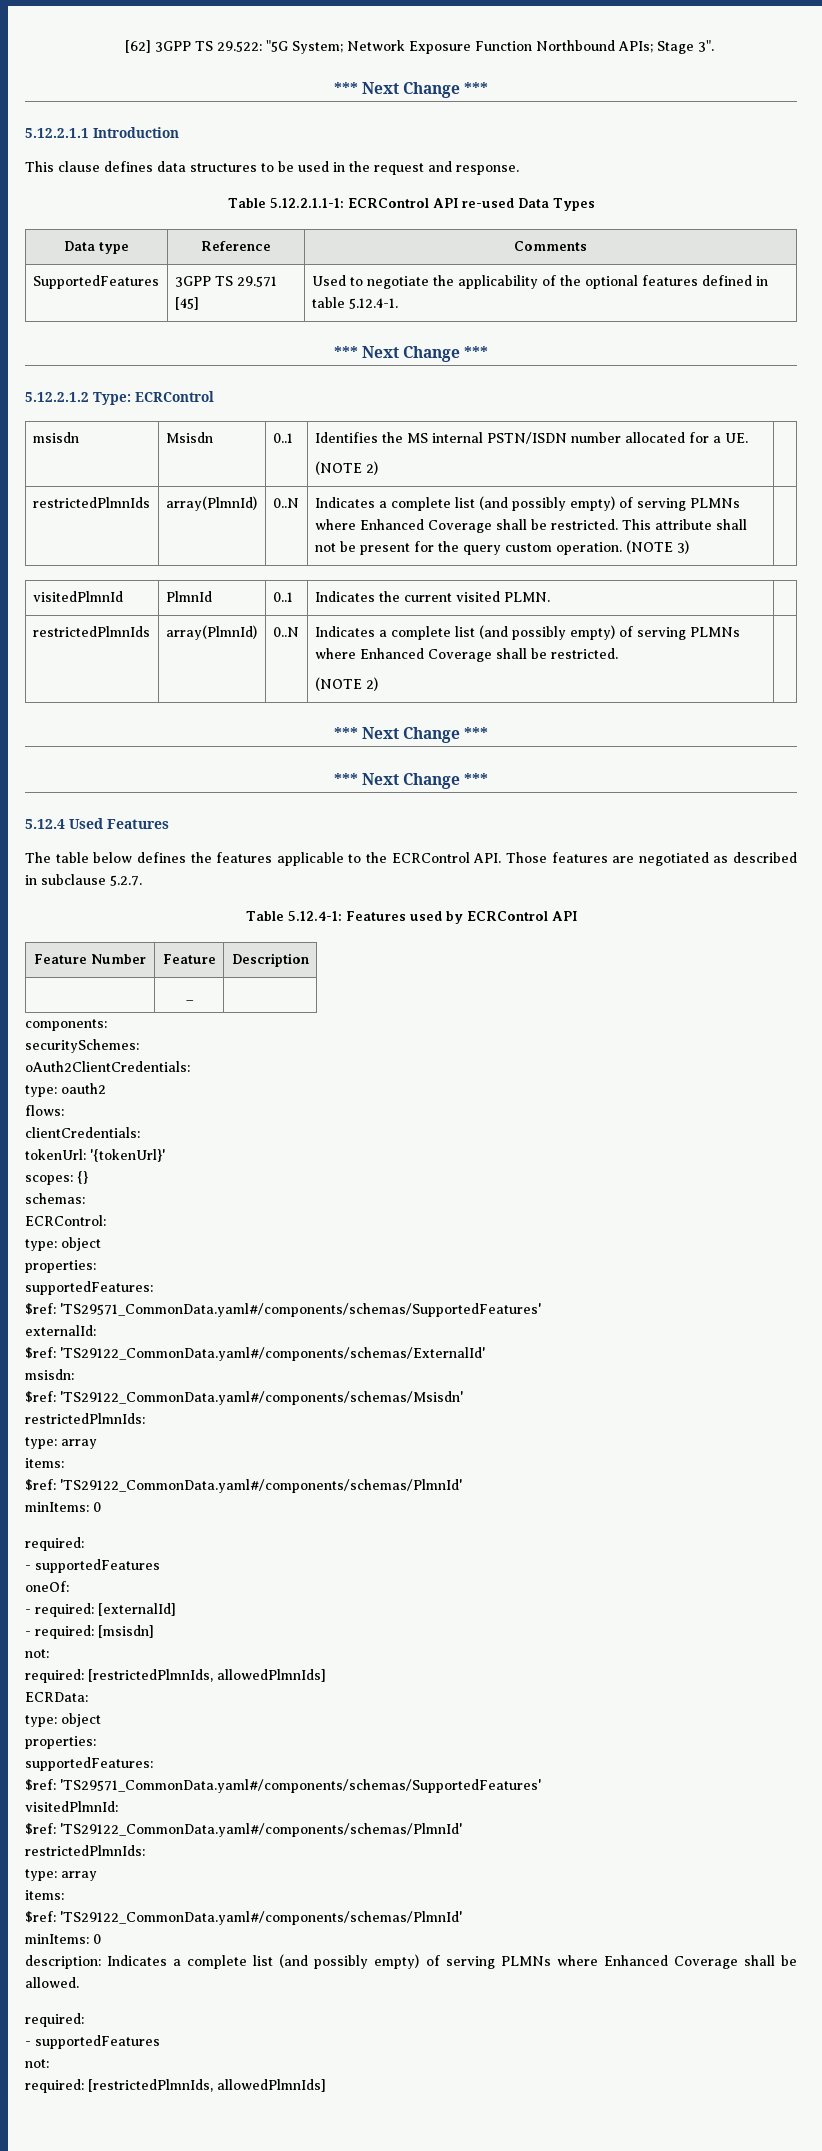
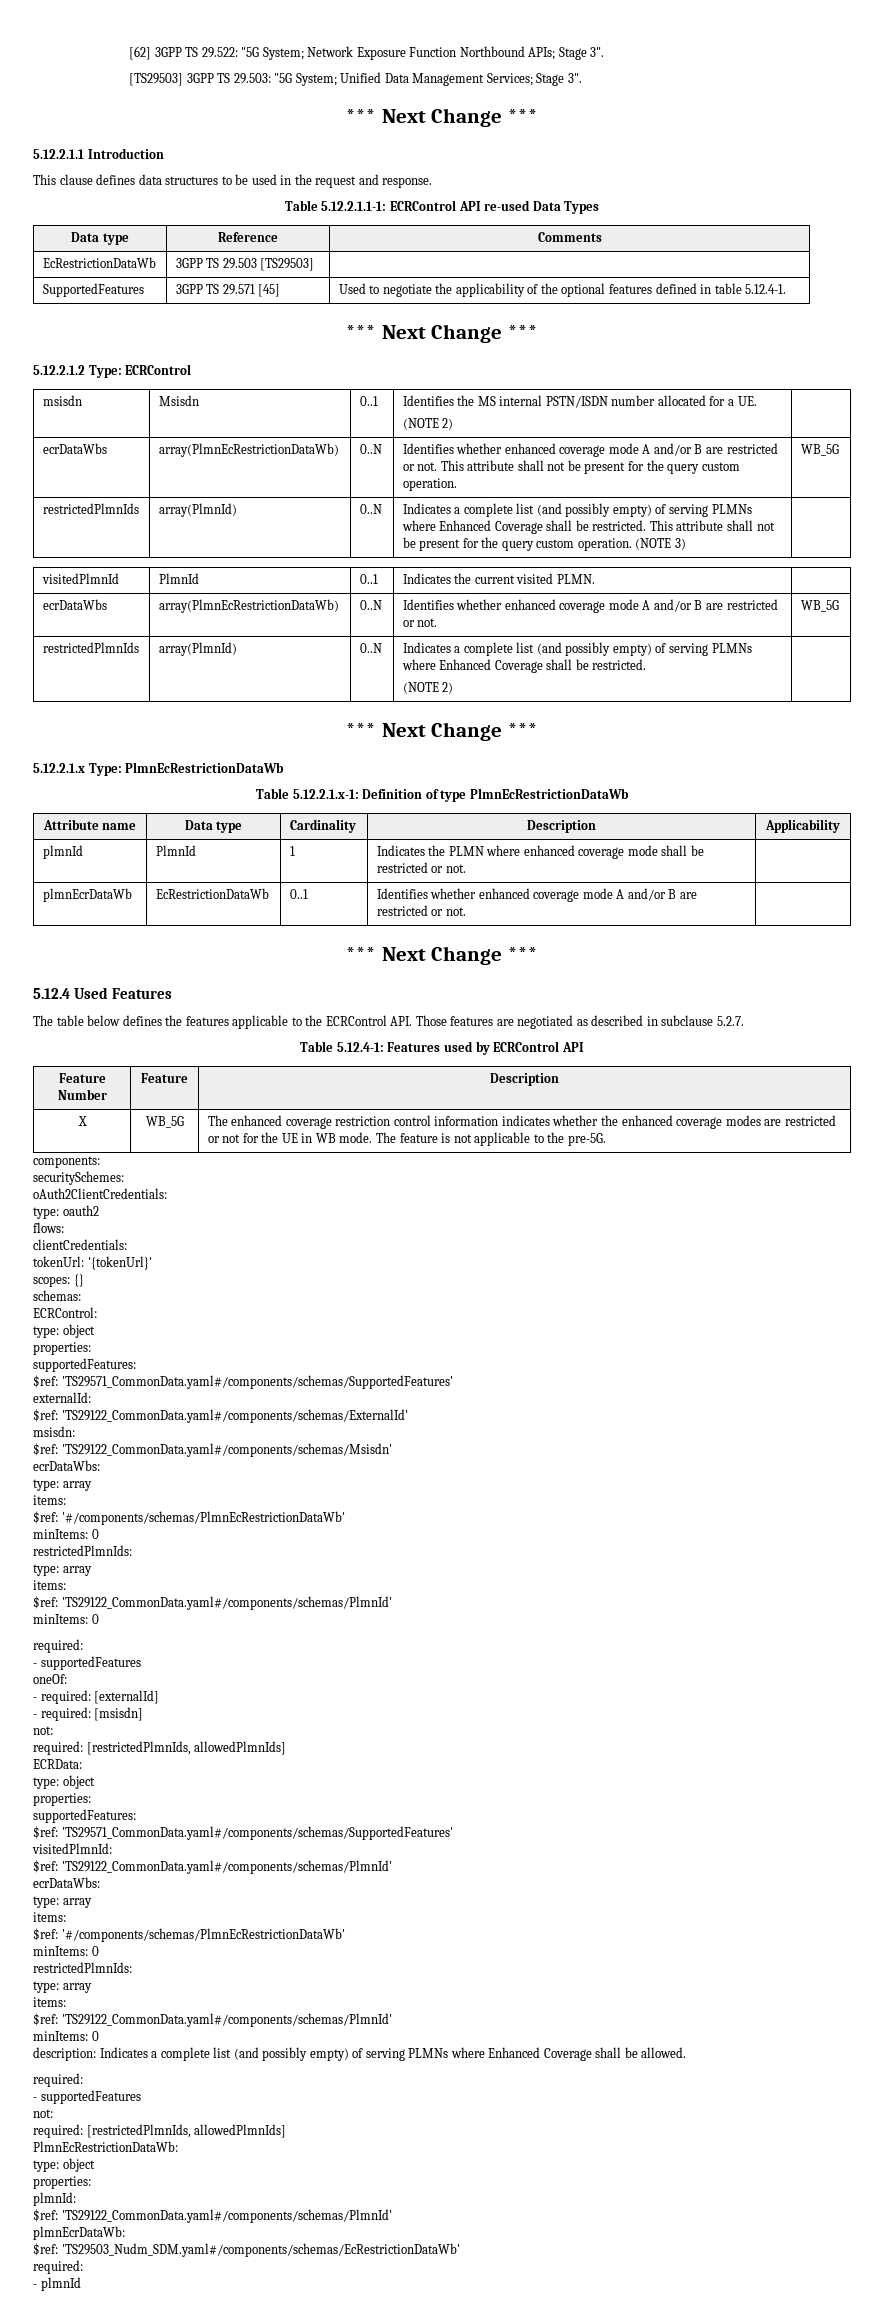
+ [TS29503] 3GPP TS 29.503: "5G System; Unified Data Management Services; Stage 3".
+ EcRestrictionDataWb | 3GPP TS 29.503 [TS29503] |
+ ecrDataWbs | array(PlmnEcRestrictionDataWb) | 0..N | Identifies whether enhanced coverage mode A and/or B are restricted or not. This attribute shall not be present for the query custom operation. | WB_5G
+ ecrDataWbs | array(PlmnEcRestrictionDataWb) | 0..N | Identifies whether enhanced coverage mode A and/or B are restricted or not. | WB_5G
+ 5.12.2.1.x Type: PlmnEcRestrictionDataWb
+ Table 5.12.2.1.x-1: Definition of type PlmnEcRestrictionDataWb
+ Attribute name | Data type | Cardinality | Description | Applicability
+ plmnId | PlmnId | 1 | Indicates the PLMN where enhanced coverage mode shall be restricted or not. |
+ plmnEcrDataWb | EcRestrictionDataWb | 0..1 | Identifies whether enhanced coverage mode A and/or B are restricted or not. |
- | _ |
+ X | WB_5G | The enhanced coverage restriction control information indicates whether the enhanced coverage modes are restricted or not for the UE in WB mode. The feature is not applicable to the pre-5G.
  $ref: 'TS29122_CommonData.yaml#/components/schemas/Msisdn'
+ ecrDataWbs:
+ type: array
+ items:
+ $ref: '#/components/schemas/PlmnEcRestrictionDataWb'
+ minItems: 0
  visitedPlmnId:
  $ref: 'TS29122_CommonData.yaml#/components/schemas/PlmnId'
+ ecrDataWbs:
+ type: array
+ items:
+ $ref: '#/components/schemas/PlmnEcRestrictionDataWb'
+ minItems: 0
+ PlmnEcRestrictionDataWb:
+ type: object
+ properties:
+ plmnId:
+ $ref: 'TS29122_CommonData.yaml#/components/schemas/PlmnId'
+ plmnEcrDataWb:
+ $ref: 'TS29503_Nudm_SDM.yaml#/components/schemas/EcRestrictionDataWb'
+ required:
+ - plmnId

